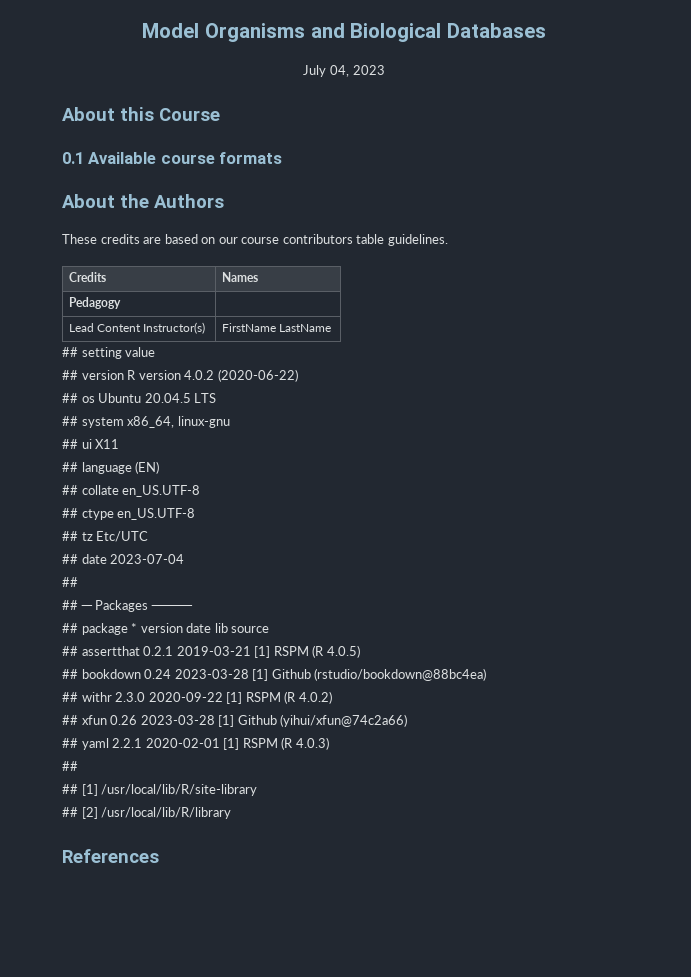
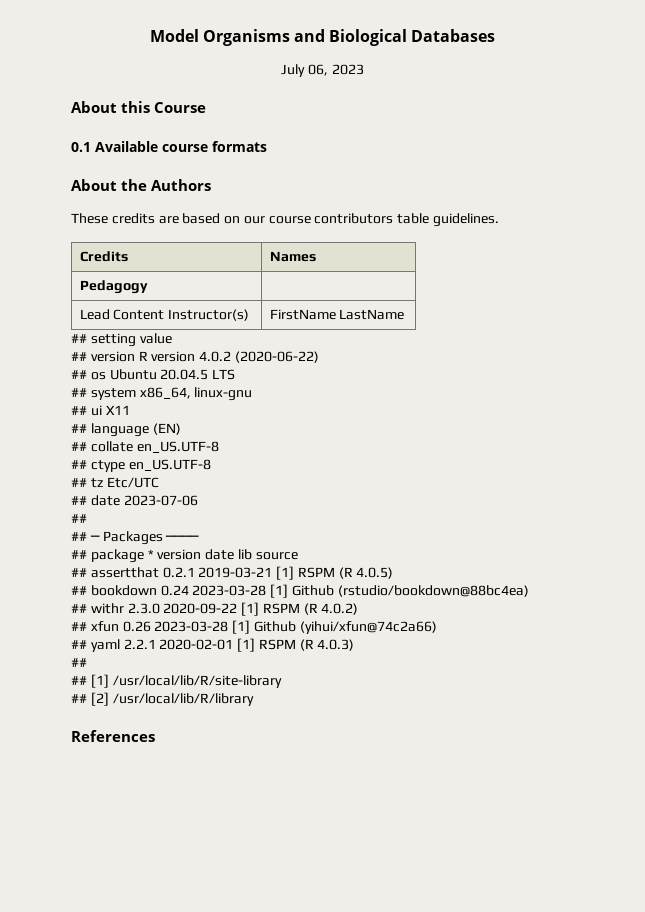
- July 04, 2023
+ July 06, 2023
- ## date 2023-07-04
+ ## date 2023-07-06

